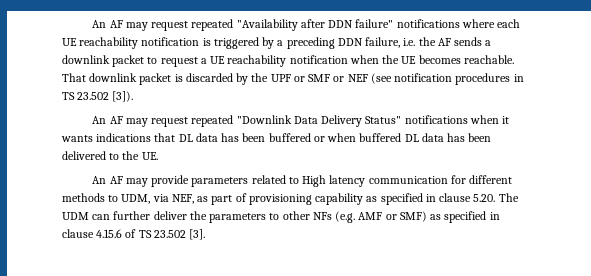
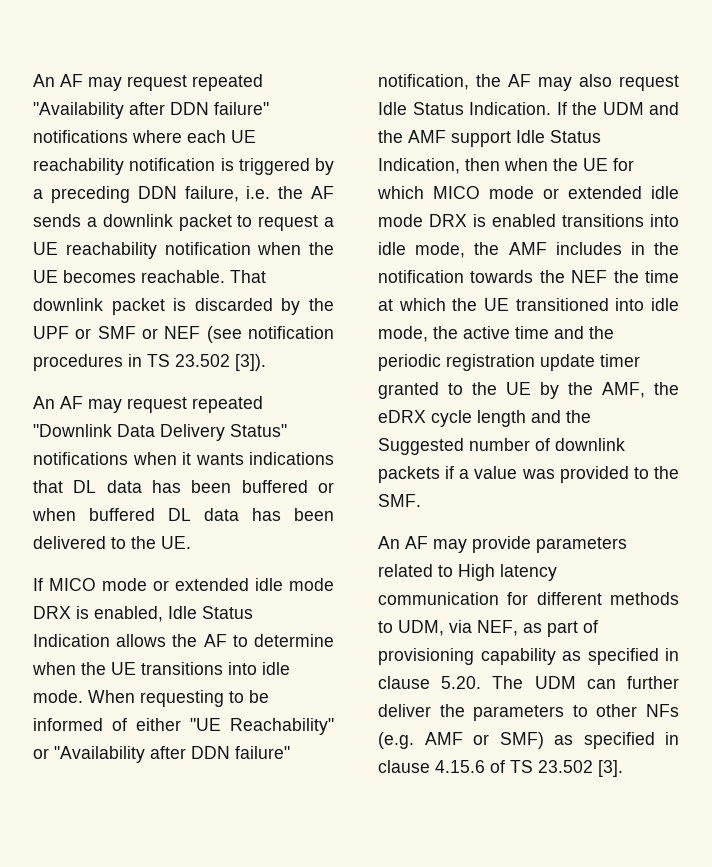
+ If MICO mode or extended idle mode DRX is enabled, Idle Status Indication allows the AF to determine when the UE transitions into idle mode. When requesting to be informed of either "UE Reachability" or "Availability after DDN failure" notification, the AF may also request Idle Status Indication. If the UDM and the AMF support Idle Status Indication, then when the UE for which MICO mode or extended idle mode DRX is enabled transitions into idle mode, the AMF includes in the notification towards the NEF the time at which the UE transitioned into idle mode, the active time and the periodic registration update timer granted to the UE by the AMF, the eDRX cycle length and the Suggested number of downlink packets if a value was provided to the SMF.

